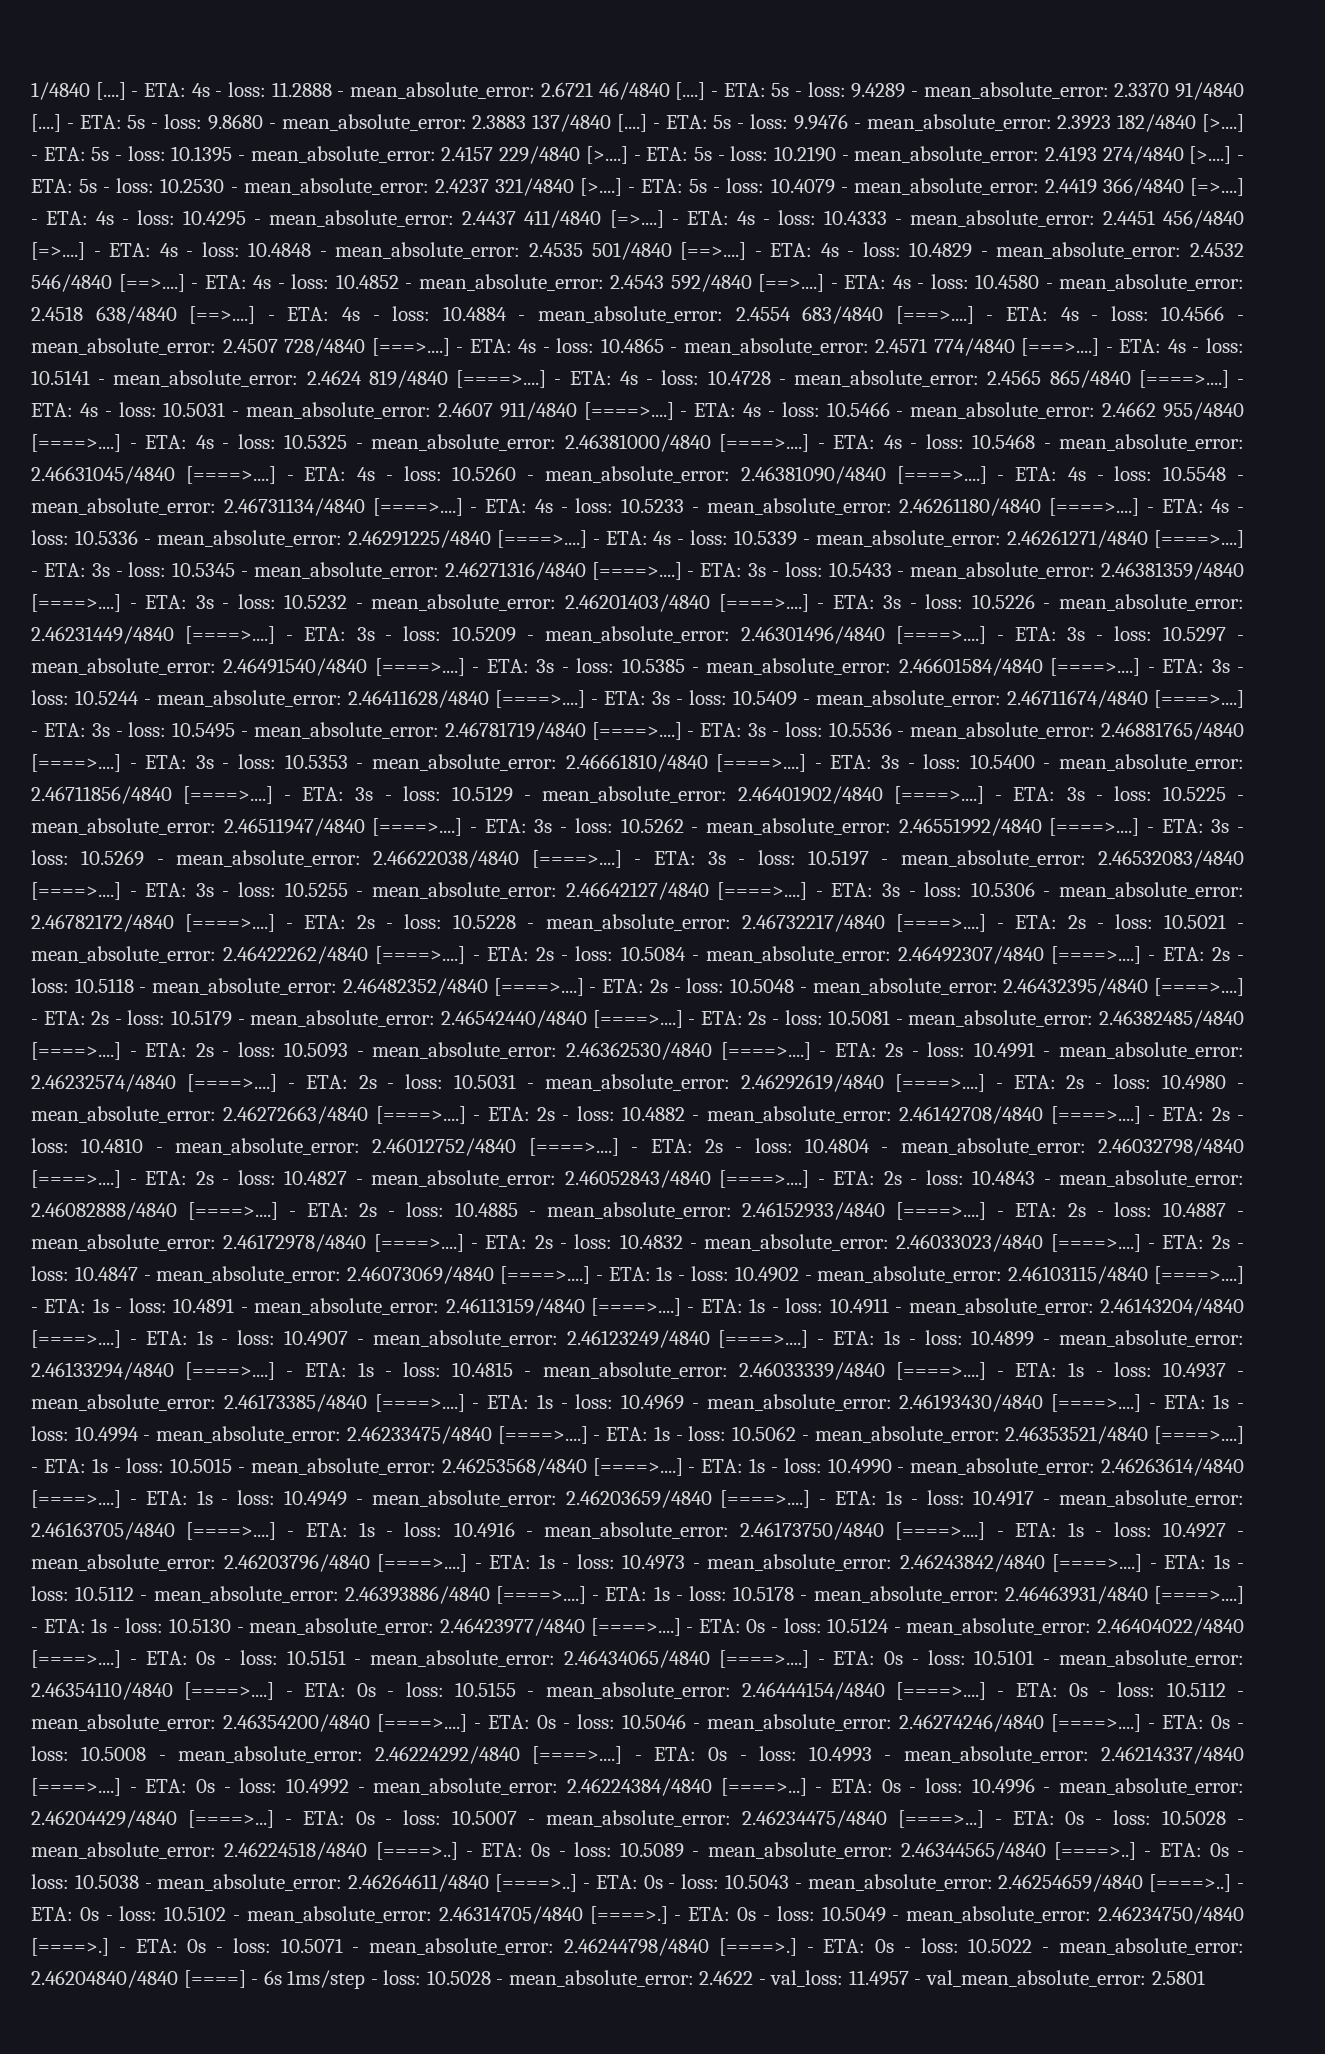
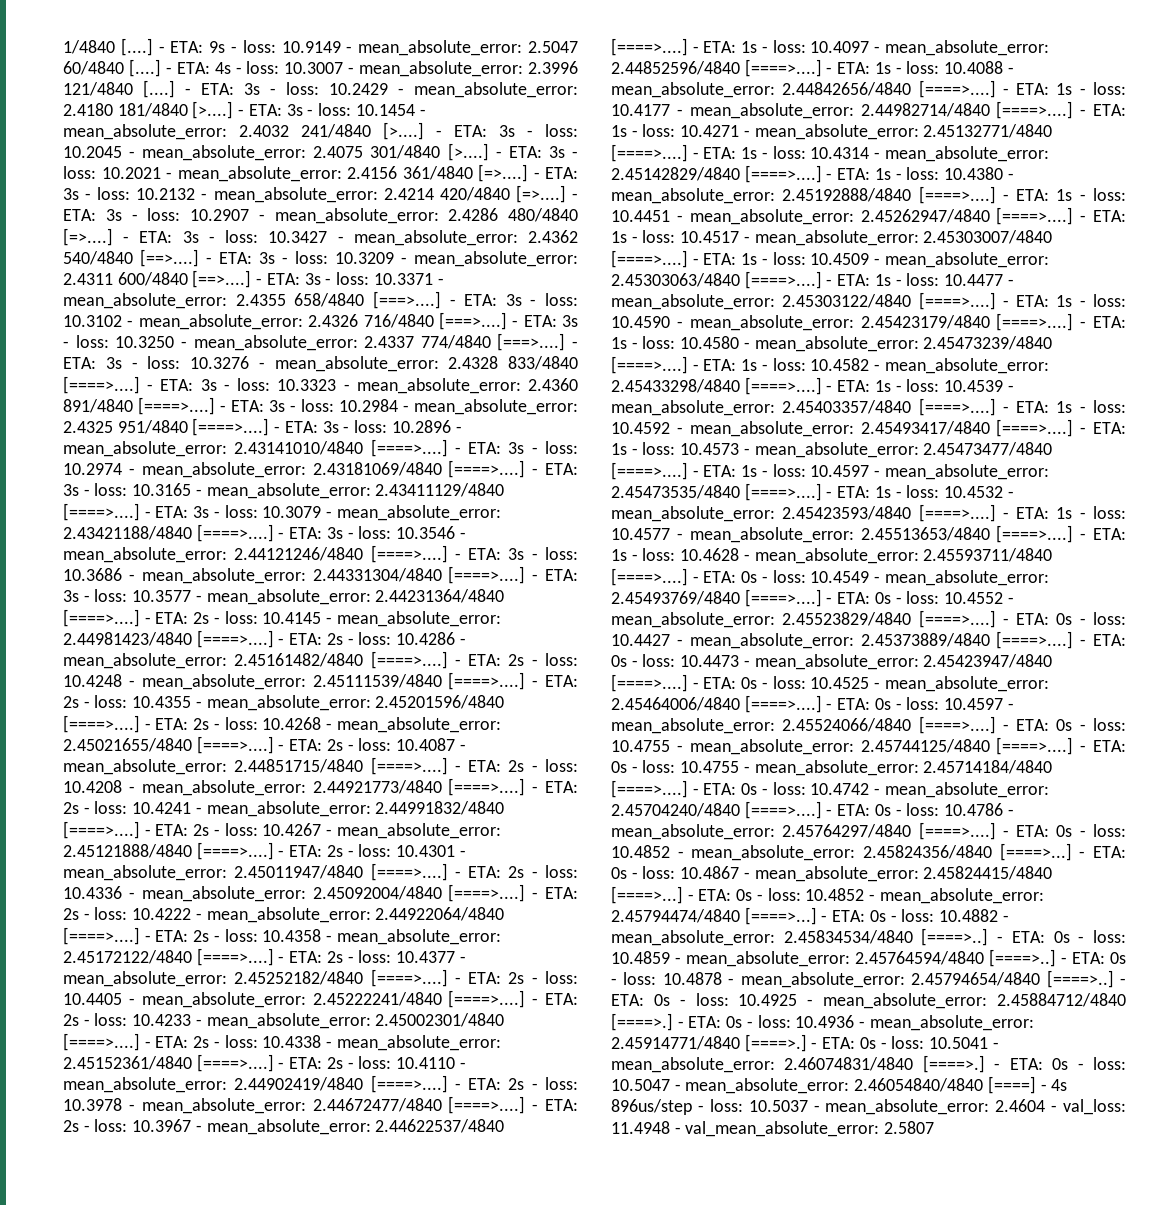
- - ETA: 4s - loss: 11.2888 - mean_absolute_error: 2.6721 46/4840 [....] - ETA: 5s - loss: 9.4289 - mean_absolute_error: 2.3370 91/4840 [....] - ETA: 5s - loss: 9.8680 - mean_absolute_error: 2.3883 137/4840 [....] - ETA: 5s - loss: 9.9476 - mean_absolute_error: 2.3923 182/4840 [>....] - ETA: 5s - loss: 10.1395 - mean_absolute_error: 2.4157 229/4840 [>....] - ETA: 5s - loss: 10.2190 - mean_absolute_error: 2.4193 274/4840 [>....] - ETA: 5s - loss: 10.2530 - mean_absolute_error: 2.4237 321/4840 [>....] - ETA: 5s - loss: 10.4079 - mean_absolute_error: 2.4419 366/4840 [=>....] - ETA: 4s - loss: 10.4295 - mean_absolute_error: 2.4437 411/4840 [=>....] - ETA: 4s - loss: 10.4333 - mean_absolute_error: 2.4451 456/4840 [=>....] - ETA: 4s - loss: 10.4848 - mean_absolute_error: 2.4535 501/4840 [==>....] - ETA: 4s - loss: 10.4829 - mean_absolute_error: 2.4532 546/4840 [==>....] - ETA: 4s - loss: 10.4852 - mean_absolute_error: 2.4543 592/4840 [==>....] - ETA: 4s - loss: 10.4580 - mean_absolute_error: 2.4518 638/4840 [==>....] - ETA: 4s - loss: 10.4884 - mean_absolute_error: 2.4554 683/4840 [===>....] - ETA: 4s - loss: 10.4566 - mean_absolute_error: 2.4507 728/4840 [===>....] - ETA: 4s - loss: 10.4865 - mean_absolute_error: 2.4571 774/4840 [===>....]
+ - ETA: 9s - loss: 10.9149 - mean_absolute_error: 2.5047 60/4840 [....] - ETA: 4s - loss: 10.3007 - mean_absolute_error: 2.3996 121/4840 [....] - ETA: 3s - loss: 10.2429 - mean_absolute_error: 2.4180 181/4840 [>....] - ETA: 3s - loss: 10.1454 - mean_absolute_error: 2.4032 241/4840 [>....] - ETA: 3s - loss: 10.2045 - mean_absolute_error: 2.4075 301/4840 [>....] - ETA: 3s - loss: 10.2021 - mean_absolute_error: 2.4156 361/4840 [=>....] - ETA: 3s - loss: 10.2132 - mean_absolute_error: 2.4214 420/4840 [=>....] - ETA: 3s - loss: 10.2907 - mean_absolute_error: 2.4286 480/4840 [=>....] - ETA: 3s - loss: 10.3427 - mean_absolute_error: 2.4362 540/4840 [==>....] - ETA: 3s - loss: 10.3209 - mean_absolute_error: 2.4311 600/4840 [==>....] - ETA: 3s - loss: 10.3371 - mean_absolute_error: 2.4355 658/4840 [===>....] - ETA: 3s - loss: 10.3102 - mean_absolute_error: 2.4326 716/4840 [===>....] - ETA: 3s - loss: 10.3250 - mean_absolute_error: 2.4337 774/4840 [===>....]
- - ETA: 4s - loss: 10.5141 - mean_absolute_error: 2.4624 819/4840 [====>....] - ETA: 4s - loss: 10.4728 - mean_absolute_error: 2.4565 865/4840 [====>....] - ETA: 4s - loss: 10.5031 - mean_absolute_error: 2.4607 911/4840 [====>....] - ETA: 4s - loss: 10.5466 - mean_absolute_error: 2.4662 955/4840 [====>....] - ETA: 4s - loss: 10.5325 - mean_absolute_error: 2.46381000/4840 [====>....] - ETA: 4s - loss: 10.5468 - mean_absolute_error: 2.46631045/4840 [====>....] - ETA: 4s - loss: 10.5260 - mean_absolute_error: 2.46381090/4840 [====>....] - ETA: 4s - loss: 10.5548 - mean_absolute_error: 2.46731134/4840 [====>....] - ETA: 4s - loss: 10.5233 - mean_absolute_error: 2.46261180/4840 [====>....] - ETA: 4s - loss: 10.5336 - mean_absolute_error: 2.46291225/4840 [====>....] - ETA: 4s - loss: 10.5339 - mean_absolute_error: 2.46261271/4840 [====>....] - ETA: 3s - loss: 10.5345 - mean_absolute_error: 2.46271316/4840 [====>....] - ETA: 3s - loss: 10.5433 - mean_absolute_error: 2.46381359/4840 [====>....] - ETA: 3s - loss: 10.5232 - mean_absolute_error: 2.46201403/4840 [====>....] - ETA: 3s - loss: 10.5226 - mean_absolute_error: 2.46231449/4840 [====>....] - ETA: 3s - loss: 10.5209 - mean_absolute_error: 2.46301496/4840 [====>....] - ETA: 3s - loss: 10.5297 - mean_absolute_error: 2.46491540/4840 [====>....] - ETA: 3s - loss: 10.5385 - mean_absolute_error: 2.46601584/4840 [====>....] - ETA: 3s - loss: 10.5244 - mean_absolute_error: 2.46411628/4840 [====>....] - ETA: 3s - loss: 10.5409 - mean_absolute_error: 2.46711674/4840 [====>....] - ETA: 3s - loss: 10.5495 - mean_absolute_error: 2.46781719/4840 [====>....] - ETA: 3s - loss: 10.5536 - mean_absolute_error: 2.46881765/4840 [====>....] - ETA: 3s - loss: 10.5353 - mean_absolute_error: 2.46661810/4840 [====>....] - ETA: 3s - loss: 10.5400 - mean_absolute_error: 2.46711856/4840 [====>....] - ETA: 3s - loss: 10.5129 - mean_absolute_error: 2.46401902/4840 [====>....] - ETA: 3s - loss: 10.5225 - mean_absolute_error: 2.46511947/4840 [====>....] - ETA: 3s - loss: 10.5262 - mean_absolute_error: 2.46551992/4840 [====>....] - ETA: 3s - loss: 10.5269 - mean_absolute_error: 2.46622038/4840 [====>....] - ETA: 3s - loss: 10.5197 - mean_absolute_error: 2.46532083/4840 [====>....] - ETA: 3s - loss: 10.5255 - mean_absolute_error: 2.46642127/4840 [====>....] - ETA: 3s - loss: 10.5306 - mean_absolute_error: 2.46782172/4840 [====>....] - ETA: 2s - loss: 10.5228 - mean_absolute_error: 2.46732217/4840 [====>....] - ETA: 2s - loss: 10.5021 - mean_absolute_error: 2.46422262/4840 [====>....] - ETA: 2s - loss: 10.5084 - mean_absolute_error: 2.46492307/4840 [====>....] - ETA: 2s - loss: 10.5118 - mean_absolute_error: 2.46482352/4840 [====>....] - ETA: 2s - loss: 10.5048 - mean_absolute_error: 2.46432395/4840 [====>....] - ETA: 2s - loss: 10.5179 - mean_absolute_error: 2.46542440/4840 [====>....] - ETA: 2s - loss: 10.5081 - mean_absolute_error: 2.46382485/4840 [====>....] - ETA: 2s - loss: 10.5093 - mean_absolute_error: 2.46362530/4840 [====>....] - ETA: 2s - loss: 10.4991 - mean_absolute_error: 2.46232574/4840 [====>....] - ETA: 2s - loss: 10.5031 - mean_absolute_error: 2.46292619/4840 [====>....] - ETA: 2s - loss: 10.4980 - mean_absolute_error: 2.46272663/4840 [====>....] - ETA: 2s - loss: 10.4882 - mean_absolute_error: 2.46142708/4840 [====>....] - ETA: 2s - loss: 10.4810 - mean_absolute_error: 2.46012752/4840 [====>....] - ETA: 2s - loss: 10.4804 - mean_absolute_error: 2.46032798/4840 [====>....] - ETA: 2s - loss: 10.4827 - mean_absolute_error: 2.46052843/4840 [====>....] - ETA: 2s - loss: 10.4843 - mean_absolute_error: 2.46082888/4840 [====>....] - ETA: 2s - loss: 10.4885 - mean_absolute_error: 2.46152933/4840 [====>....] - ETA: 2s - loss: 10.4887 - mean_absolute_error: 2.46172978/4840 [====>....] - ETA: 2s - loss: 10.4832 - mean_absolute_error: 2.46033023/4840 [====>....] - ETA: 2s - loss: 10.4847 - mean_absolute_error: 2.46073069/4840 [====>....] - ETA: 1s - loss: 10.4902 - mean_absolute_error: 2.46103115/4840 [====>....] - ETA: 1s - loss: 10.4891 - mean_absolute_error: 2.46113159/4840 [====>....] - ETA: 1s - loss: 10.4911 - mean_absolute_error: 2.46143204/4840 [====>....] - ETA: 1s - loss: 10.4907 - mean_absolute_error: 2.46123249/4840 [====>....] - ETA: 1s - loss: 10.4899 - mean_absolute_error: 2.46133294/4840 [====>....] - ETA: 1s - loss: 10.4815 - mean_absolute_error: 2.46033339/4840 [====>....] - ETA: 1s - loss: 10.4937 - mean_absolute_error: 2.46173385/4840 [====>....] - ETA: 1s - loss: 10.4969 - mean_absolute_error: 2.46193430/4840 [====>....] - ETA: 1s - loss: 10.4994 - mean_absolute_error: 2.46233475/4840 [====>....] - ETA: 1s - loss: 10.5062 - mean_absolute_error: 2.46353521/4840 [====>....] - ETA: 1s - loss: 10.5015 - mean_absolute_error: 2.46253568/4840 [====>....] - ETA: 1s - loss: 10.4990 - mean_absolute_error: 2.46263614/4840 [====>....] - ETA: 1s - loss: 10.4949 - mean_absolute_error: 2.46203659/4840 [====>....] - ETA: 1s - loss: 10.4917 - mean_absolute_error: 2.46163705/4840 [====>....] - ETA: 1s - loss: 10.4916 - mean_absolute_error: 2.46173750/4840 [====>....] - ETA: 1s - loss: 10.4927 - mean_absolute_error: 2.46203796/4840 [====>....] - ETA: 1s - loss: 10.4973 - mean_absolute_error: 2.46243842/4840 [====>....] - ETA: 1s - loss: 10.5112 - mean_absolute_error: 2.46393886/4840 [====>....] - ETA: 1s - loss: 10.5178 - mean_absolute_error: 2.46463931/4840 [====>....] - ETA: 1s - loss: 10.5130 - mean_absolute_error: 2.46423977/4840 [====>....] - ETA: 0s - loss: 10.5124 - mean_absolute_error: 2.46404022/4840 [====>....] - ETA: 0s - loss: 10.5151 - mean_absolute_error: 2.46434065/4840 [====>....] - ETA: 0s - loss: 10.5101 - mean_absolute_error: 2.46354110/4840 [====>....] - ETA: 0s - loss: 10.5155 - mean_absolute_error: 2.46444154/4840 [====>....] - ETA: 0s - loss: 10.5112 - mean_absolute_error: 2.46354200/4840 [====>....] - ETA: 0s - loss: 10.5046 - mean_absolute_error: 2.46274246/4840 [====>....] - ETA: 0s - loss: 10.5008 - mean_absolute_error: 2.46224292/4840 [====>....] - ETA: 0s - loss: 10.4993 - mean_absolute_error: 2.46214337/4840 [====>....] - ETA: 0s - loss: 10.4992 - mean_absolute_error: 2.46224384/4840 [====>...] - ETA: 0s - loss: 10.4996 - mean_absolute_error: 2.46204429/4840 [====>...] - ETA: 0s - loss: 10.5007 - mean_absolute_error: 2.46234475/4840 [====>...] - ETA: 0s - loss: 10.5028 - mean_absolute_error: 2.46224518/4840 [====>..] - ETA: 0s - loss: 10.5089 - mean_absolute_error: 2.46344565/4840 [====>..] - ETA: 0s - loss: 10.5038 - mean_absolute_error: 2.46264611/4840 [====>..] - ETA: 0s - loss: 10.5043 - mean_absolute_error: 2.46254659/4840 [====>..] - ETA: 0s - loss: 10.5102 - mean_absolute_error: 2.46314705/4840 [====>.] - ETA: 0s - loss: 10.5049 - mean_absolute_error: 2.46234750/4840 [====>.] - ETA: 0s - loss: 10.5071 - mean_absolute_error: 2.46244798/4840 [====>.] - ETA: 0s - loss: 10.5022 - mean_absolute_error: 2.46204840/4840 [====] - 6s 1ms/step - loss: 10.5028 - mean_absolute_error: 2.4622 - val_loss: 11.4957 - val_mean_absolute_error: 2.5801
+ - ETA: 3s - loss: 10.3276 - mean_absolute_error: 2.4328 833/4840 [====>....] - ETA: 3s - loss: 10.3323 - mean_absolute_error: 2.4360 891/4840 [====>....] - ETA: 3s - loss: 10.2984 - mean_absolute_error: 2.4325 951/4840 [====>....] - ETA: 3s - loss: 10.2896 - mean_absolute_error: 2.43141010/4840 [====>....] - ETA: 3s - loss: 10.2974 - mean_absolute_error: 2.43181069/4840 [====>....] - ETA: 3s - loss: 10.3165 - mean_absolute_error: 2.43411129/4840 [====>....] - ETA: 3s - loss: 10.3079 - mean_absolute_error: 2.43421188/4840 [====>....] - ETA: 3s - loss: 10.3546 - mean_absolute_error: 2.44121246/4840 [====>....] - ETA: 3s - loss: 10.3686 - mean_absolute_error: 2.44331304/4840 [====>....] - ETA: 3s - loss: 10.3577 - mean_absolute_error: 2.44231364/4840 [====>....] - ETA: 2s - loss: 10.4145 - mean_absolute_error: 2.44981423/4840 [====>....] - ETA: 2s - loss: 10.4286 - mean_absolute_error: 2.45161482/4840 [====>....] - ETA: 2s - loss: 10.4248 - mean_absolute_error: 2.45111539/4840 [====>....] - ETA: 2s - loss: 10.4355 - mean_absolute_error: 2.45201596/4840 [====>....] - ETA: 2s - loss: 10.4268 - mean_absolute_error: 2.45021655/4840 [====>....] - ETA: 2s - loss: 10.4087 - mean_absolute_error: 2.44851715/4840 [====>....] - ETA: 2s - loss: 10.4208 - mean_absolute_error: 2.44921773/4840 [====>....] - ETA: 2s - loss: 10.4241 - mean_absolute_error: 2.44991832/4840 [====>....] - ETA: 2s - loss: 10.4267 - mean_absolute_error: 2.45121888/4840 [====>....] - ETA: 2s - loss: 10.4301 - mean_absolute_error: 2.45011947/4840 [====>....] - ETA: 2s - loss: 10.4336 - mean_absolute_error: 2.45092004/4840 [====>....] - ETA: 2s - loss: 10.4222 - mean_absolute_error: 2.44922064/4840 [====>....] - ETA: 2s - loss: 10.4358 - mean_absolute_error: 2.45172122/4840 [====>....] - ETA: 2s - loss: 10.4377 - mean_absolute_error: 2.45252182/4840 [====>....] - ETA: 2s - loss: 10.4405 - mean_absolute_error: 2.45222241/4840 [====>....] - ETA: 2s - loss: 10.4233 - mean_absolute_error: 2.45002301/4840 [====>....] - ETA: 2s - loss: 10.4338 - mean_absolute_error: 2.45152361/4840 [====>....] - ETA: 2s - loss: 10.4110 - mean_absolute_error: 2.44902419/4840 [====>....] - ETA: 2s - loss: 10.3978 - mean_absolute_error: 2.44672477/4840 [====>....] - ETA: 2s - loss: 10.3967 - mean_absolute_error: 2.44622537/4840 [====>....] - ETA: 1s - loss: 10.4097 - mean_absolute_error: 2.44852596/4840 [====>....] - ETA: 1s - loss: 10.4088 - mean_absolute_error: 2.44842656/4840 [====>....] - ETA: 1s - loss: 10.4177 - mean_absolute_error: 2.44982714/4840 [====>....] - ETA: 1s - loss: 10.4271 - mean_absolute_error: 2.45132771/4840 [====>....] - ETA: 1s - loss: 10.4314 - mean_absolute_error: 2.45142829/4840 [====>....] - ETA: 1s - loss: 10.4380 - mean_absolute_error: 2.45192888/4840 [====>....] - ETA: 1s - loss: 10.4451 - mean_absolute_error: 2.45262947/4840 [====>....] - ETA: 1s - loss: 10.4517 - mean_absolute_error: 2.45303007/4840 [====>....] - ETA: 1s - loss: 10.4509 - mean_absolute_error: 2.45303063/4840 [====>....] - ETA: 1s - loss: 10.4477 - mean_absolute_error: 2.45303122/4840 [====>....] - ETA: 1s - loss: 10.4590 - mean_absolute_error: 2.45423179/4840 [====>....] - ETA: 1s - loss: 10.4580 - mean_absolute_error: 2.45473239/4840 [====>....] - ETA: 1s - loss: 10.4582 - mean_absolute_error: 2.45433298/4840 [====>....] - ETA: 1s - loss: 10.4539 - mean_absolute_error: 2.45403357/4840 [====>....] - ETA: 1s - loss: 10.4592 - mean_absolute_error: 2.45493417/4840 [====>....] - ETA: 1s - loss: 10.4573 - mean_absolute_error: 2.45473477/4840 [====>....] - ETA: 1s - loss: 10.4597 - mean_absolute_error: 2.45473535/4840 [====>....] - ETA: 1s - loss: 10.4532 - mean_absolute_error: 2.45423593/4840 [====>....] - ETA: 1s - loss: 10.4577 - mean_absolute_error: 2.45513653/4840 [====>....] - ETA: 1s - loss: 10.4628 - mean_absolute_error: 2.45593711/4840 [====>....] - ETA: 0s - loss: 10.4549 - mean_absolute_error: 2.45493769/4840 [====>....] - ETA: 0s - loss: 10.4552 - mean_absolute_error: 2.45523829/4840 [====>....] - ETA: 0s - loss: 10.4427 - mean_absolute_error: 2.45373889/4840 [====>....] - ETA: 0s - loss: 10.4473 - mean_absolute_error: 2.45423947/4840 [====>....] - ETA: 0s - loss: 10.4525 - mean_absolute_error: 2.45464006/4840 [====>....] - ETA: 0s - loss: 10.4597 - mean_absolute_error: 2.45524066/4840 [====>....] - ETA: 0s - loss: 10.4755 - mean_absolute_error: 2.45744125/4840 [====>....] - ETA: 0s - loss: 10.4755 - mean_absolute_error: 2.45714184/4840 [====>....] - ETA: 0s - loss: 10.4742 - mean_absolute_error: 2.45704240/4840 [====>....] - ETA: 0s - loss: 10.4786 - mean_absolute_error: 2.45764297/4840 [====>....] - ETA: 0s - loss: 10.4852 - mean_absolute_error: 2.45824356/4840 [====>...] - ETA: 0s - loss: 10.4867 - mean_absolute_error: 2.45824415/4840 [====>...] - ETA: 0s - loss: 10.4852 - mean_absolute_error: 2.45794474/4840 [====>...] - ETA: 0s - loss: 10.4882 - mean_absolute_error: 2.45834534/4840 [====>..] - ETA: 0s - loss: 10.4859 - mean_absolute_error: 2.45764594/4840 [====>..] - ETA: 0s - loss: 10.4878 - mean_absolute_error: 2.45794654/4840 [====>..] - ETA: 0s - loss: 10.4925 - mean_absolute_error: 2.45884712/4840 [====>.] - ETA: 0s - loss: 10.4936 - mean_absolute_error: 2.45914771/4840 [====>.] - ETA: 0s - loss: 10.5041 - mean_absolute_error: 2.46074831/4840 [====>.] - ETA: 0s - loss: 10.5047 - mean_absolute_error: 2.46054840/4840 [====] - 4s 896us/step - loss: 10.5037 - mean_absolute_error: 2.4604 - val_loss: 11.4948 - val_mean_absolute_error: 2.5807

